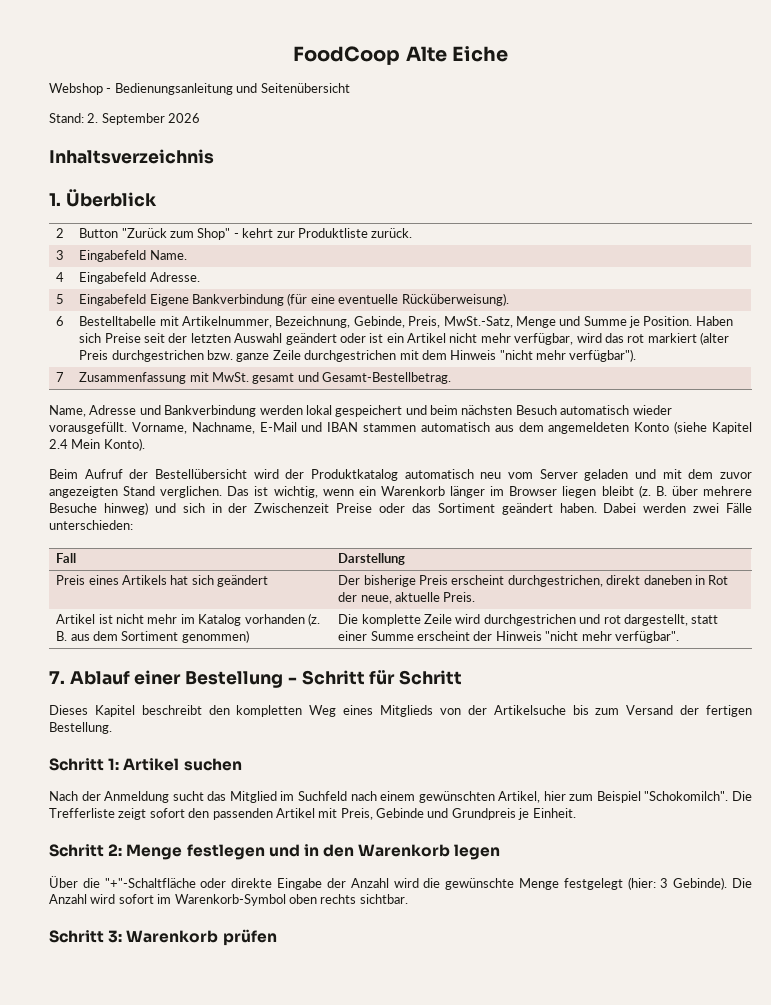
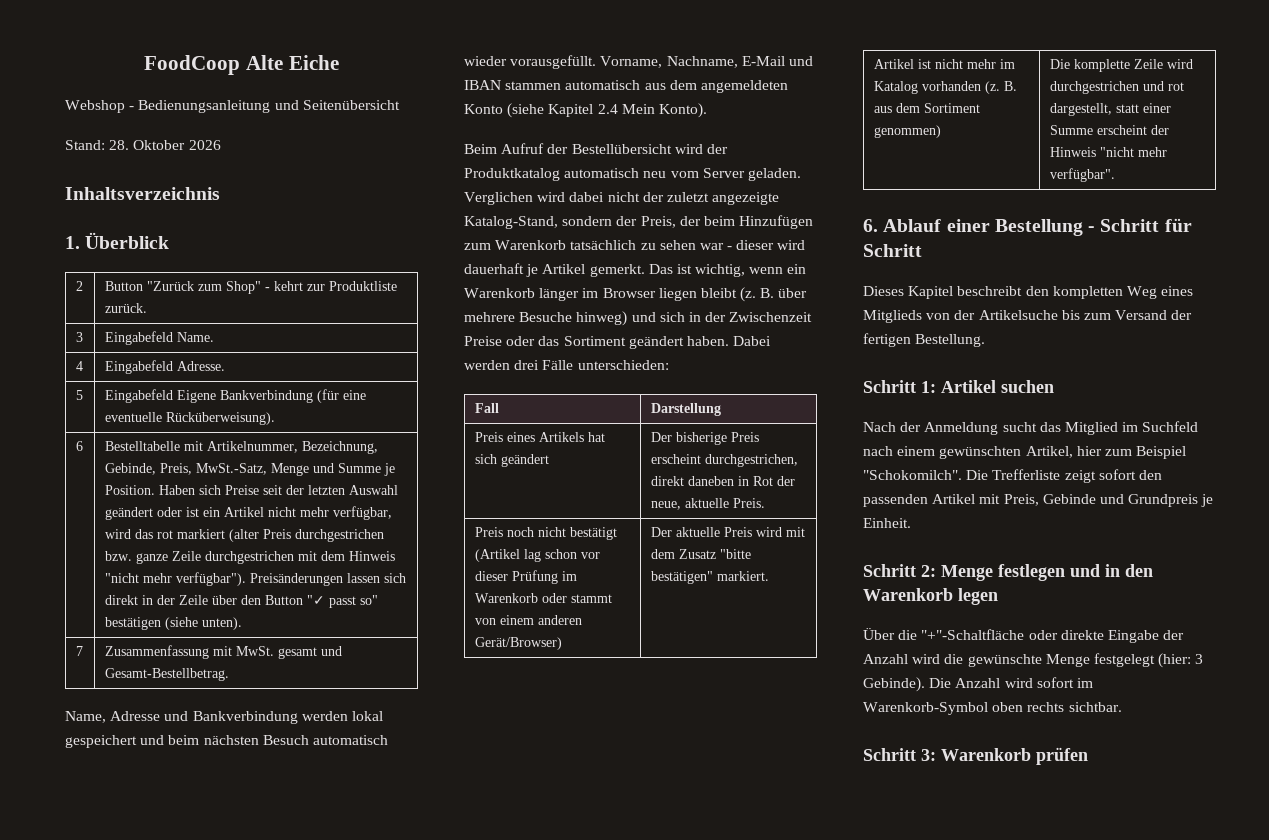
- Stand: 2. September 2026
+ Stand: 28. Oktober 2026
+ Preisänderungen lassen sich direkt in der Zeile über den Button "✓ passt so" bestätigen (siehe unten).
- Beim Aufruf der Bestellübersicht wird der Produktkatalog automatisch neu vom Server geladen und mit dem zuvor angezeigten Stand verglichen.
+ Beim Aufruf der Bestellübersicht wird der Produktkatalog automatisch neu vom Server geladen. Verglichen wird dabei nicht der zuletzt angezeigte Katalog-Stand, sondern der Preis, der beim Hinzufügen zum Warenkorb tatsächlich zu sehen war - dieser wird dauerhaft je Artikel gemerkt.
- Dabei werden zwei Fälle unterschieden:
+ Dabei werden drei Fälle unterschieden:
+ Preis noch nicht bestätigt (Artikel lag schon vor dieser Prüfung im Warenkorb oder stammt von einem anderen Gerät/Browser) | Der aktuelle Preis wird mit dem Zusatz "bitte bestätigen" markiert.
- 7. Ablauf einer Bestellung - Schritt für Schritt
+ 6. Ablauf einer Bestellung - Schritt für Schritt

